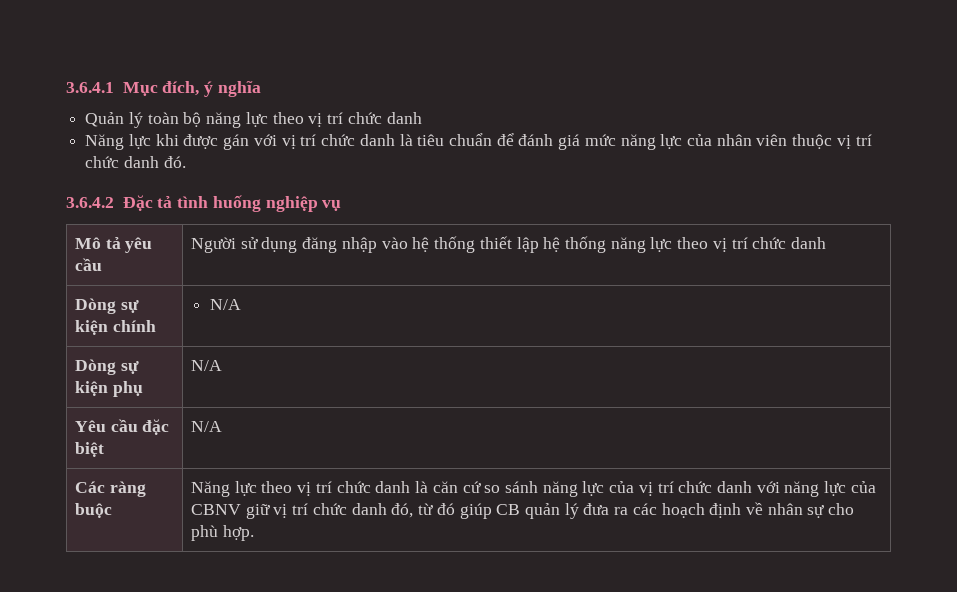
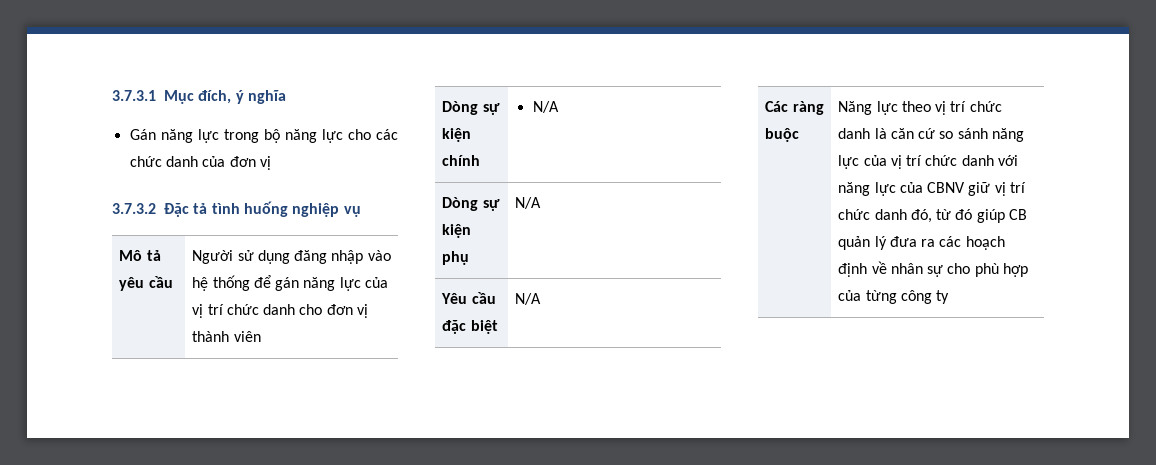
- 3.6.4.1 Mục đích, ý nghĩa
+ 3.7.3.1 Mục đích, ý nghĩa
- Quản lý toàn bộ năng lực theo vị trí chức danh
- Năng lực khi được gán với vị trí chức danh là tiêu chuẩn để đánh giá mức năng lực của nhân viên thuộc vị trí chức danh đó.
- 3.6.4.2 Đặc tả tình huống nghiệp vụ
+ Gán năng lực trong bộ năng lực cho các chức danh của đơn vị
+ 3.7.3.2 Đặc tả tình huống nghiệp vụ
- Mô tả yêu cầu | Người sử dụng đăng nhập vào hệ thống thiết lập hệ thống năng lực theo vị trí chức danh
+ Mô tả yêu cầu | Người sử dụng đăng nhập vào hệ thống để gán năng lực của vị trí chức danh cho đơn vị thành viên
- Năng lực theo vị trí chức danh là căn cứ so sánh năng lực của vị trí chức danh với năng lực của CBNV giữ vị trí chức danh đó, từ đó giúp CB quản lý đưa ra các hoạch định về nhân sự cho phù hợp.
+ Năng lực theo vị trí chức danh là căn cứ so sánh năng lực của vị trí chức danh với năng lực của CBNV giữ vị trí chức danh đó, từ đó giúp CB quản lý đưa ra các hoạch định về nhân sự cho phù hợp của từng công ty

